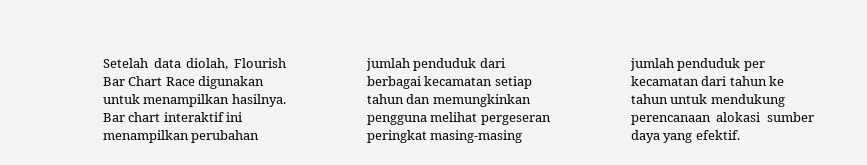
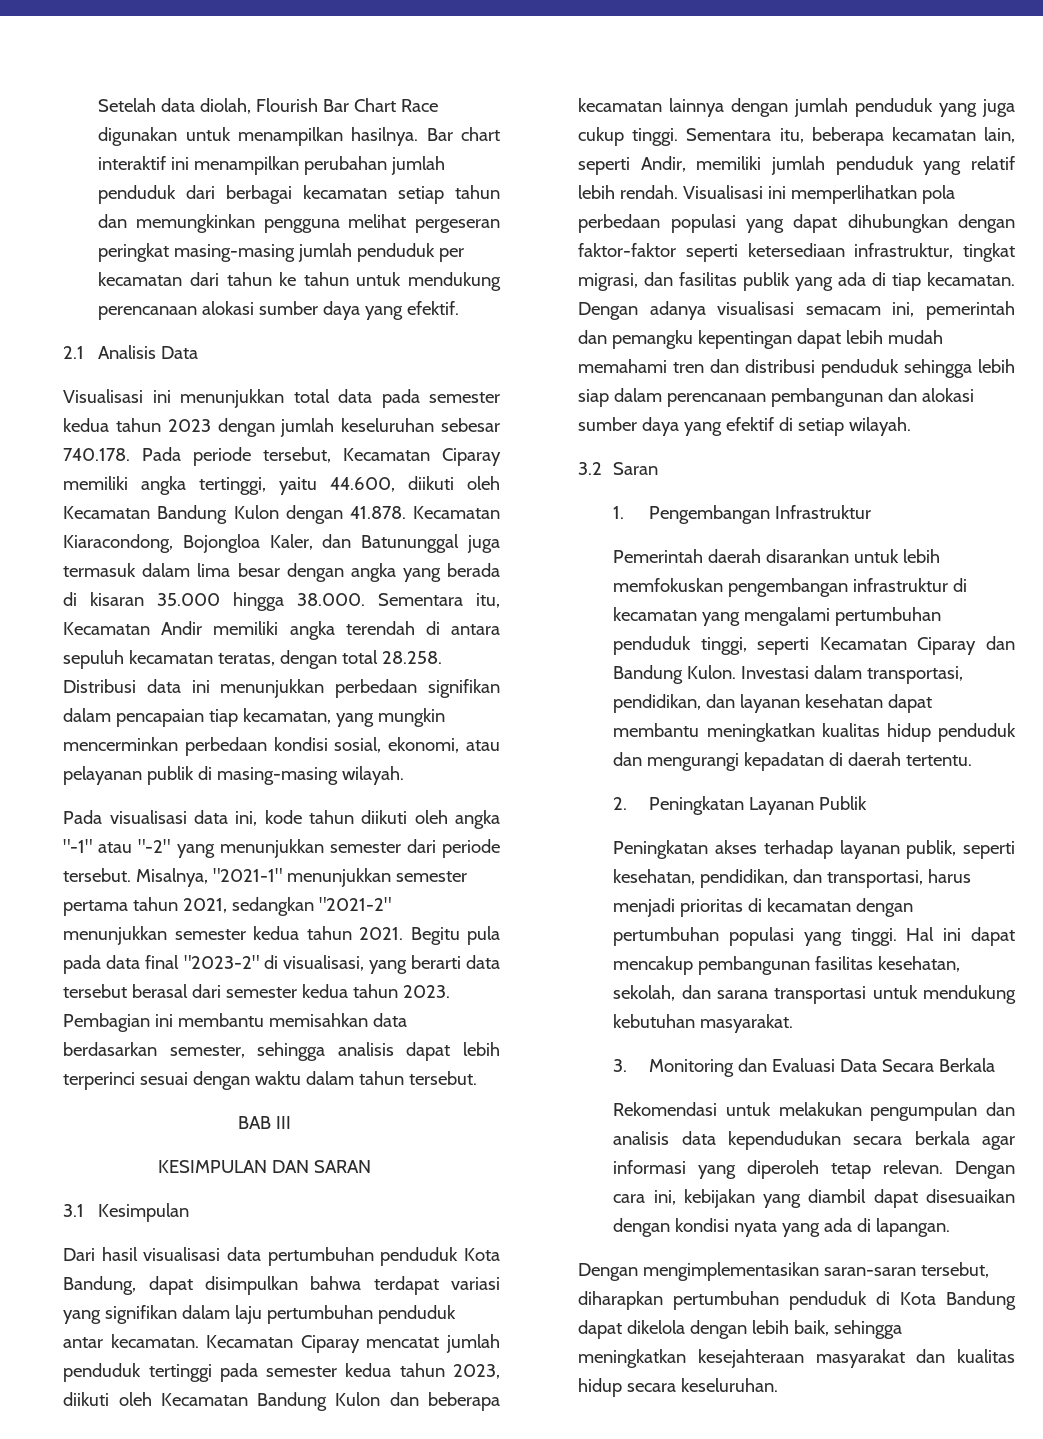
+ 2.1 Analisis Data
+ Visualisasi ini menunjukkan total data pada semester kedua tahun 2023 dengan jumlah keseluruhan sebesar 740.178. Pada periode tersebut, Kecamatan Ciparay memiliki angka tertinggi, yaitu 44.600, diikuti oleh Kecamatan Bandung Kulon dengan 41.878. Kecamatan Kiaracondong, Bojongloa Kaler, dan Batununggal juga termasuk dalam lima besar dengan angka yang berada di kisaran 35.000 hingga 38.000. Sementara itu, Kecamatan Andir memiliki angka terendah di antara sepuluh kecamatan teratas, dengan total 28.258. Distribusi data ini menunjukkan perbedaan signifikan dalam pencapaian tiap kecamatan, yang mungkin mencerminkan perbedaan kondisi sosial, ekonomi, atau pelayanan publik di masing-masing wilayah.
+ Pada visualisasi data ini, kode tahun diikuti oleh angka "-1" atau "-2" yang menunjukkan semester dari periode tersebut. Misalnya, "2021-1" menunjukkan semester pertama tahun 2021, sedangkan "2021-2" menunjukkan semester kedua tahun 2021. Begitu pula pada data final "2023-2" di visualisasi, yang berarti data tersebut berasal dari semester kedua tahun 2023. Pembagian ini membantu memisahkan data berdasarkan semester, sehingga analisis dapat lebih terperinci sesuai dengan waktu dalam tahun tersebut.
+ BAB III
+ KESIMPULAN DAN SARAN
+ 3.1 Kesimpulan
+ Dari hasil visualisasi data pertumbuhan penduduk Kota Bandung, dapat disimpulkan bahwa terdapat variasi yang signifikan dalam laju pertumbuhan penduduk antar kecamatan. Kecamatan Ciparay mencatat jumlah penduduk tertinggi pada semester kedua tahun 2023, diikuti oleh Kecamatan Bandung Kulon dan beberapa kecamatan lainnya dengan jumlah penduduk yang juga cukup tinggi. Sementara itu, beberapa kecamatan lain, seperti Andir, memiliki jumlah penduduk yang relatif lebih rendah. Visualisasi ini memperlihatkan pola perbedaan populasi yang dapat dihubungkan dengan faktor-faktor seperti ketersediaan infrastruktur, tingkat migrasi, dan fasilitas publik yang ada di tiap kecamatan. Dengan adanya visualisasi semacam ini, pemerintah dan pemangku kepentingan dapat lebih mudah memahami tren dan distribusi penduduk sehingga lebih siap dalam perencanaan pembangunan dan alokasi sumber daya yang efektif di setiap wilayah.
+ 3.2 Saran
+ 1. Pengembangan Infrastruktur
+ Pemerintah daerah disarankan untuk lebih memfokuskan pengembangan infrastruktur di kecamatan yang mengalami pertumbuhan penduduk tinggi, seperti Kecamatan Ciparay dan Bandung Kulon. Investasi dalam transportasi, pendidikan, dan layanan kesehatan dapat membantu meningkatkan kualitas hidup penduduk dan mengurangi kepadatan di daerah tertentu.
+ 2. Peningkatan Layanan Publik
+ Peningkatan akses terhadap layanan publik, seperti kesehatan, pendidikan, dan transportasi, harus menjadi prioritas di kecamatan dengan pertumbuhan populasi yang tinggi. Hal ini dapat mencakup pembangunan fasilitas kesehatan, sekolah, dan sarana transportasi untuk mendukung kebutuhan masyarakat.
+ 3. Monitoring dan Evaluasi Data Secara Berkala
+ Rekomendasi untuk melakukan pengumpulan dan analisis data kependudukan secara berkala agar informasi yang diperoleh tetap relevan. Dengan cara ini, kebijakan yang diambil dapat disesuaikan dengan kondisi nyata yang ada di lapangan.
+ Dengan mengimplementasikan saran-saran tersebut, diharapkan pertumbuhan penduduk di Kota Bandung dapat dikelola dengan lebih baik, sehingga meningkatkan kesejahteraan masyarakat dan kualitas hidup secara keseluruhan.

